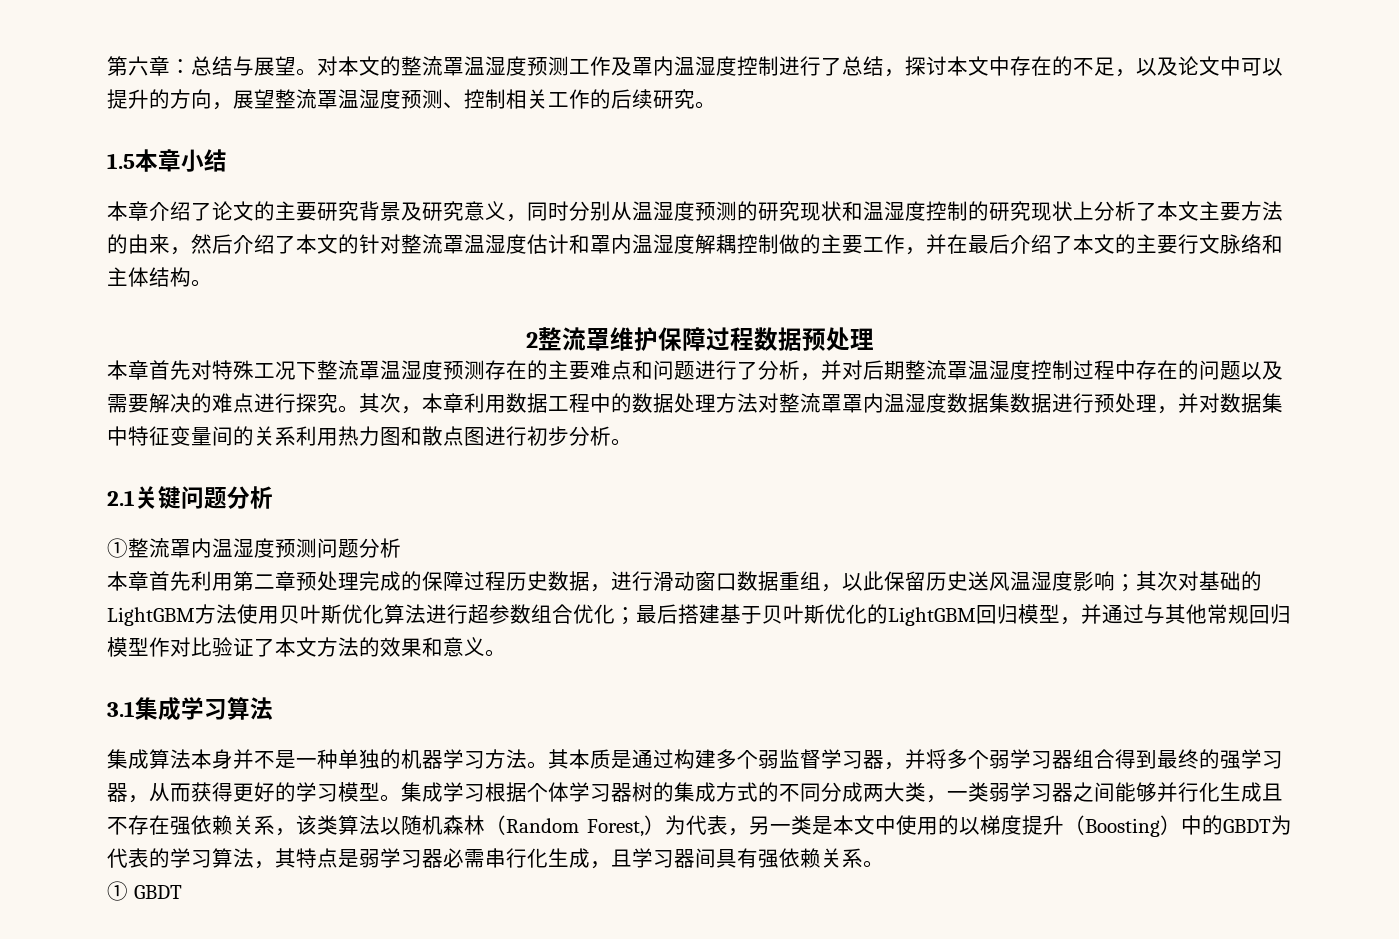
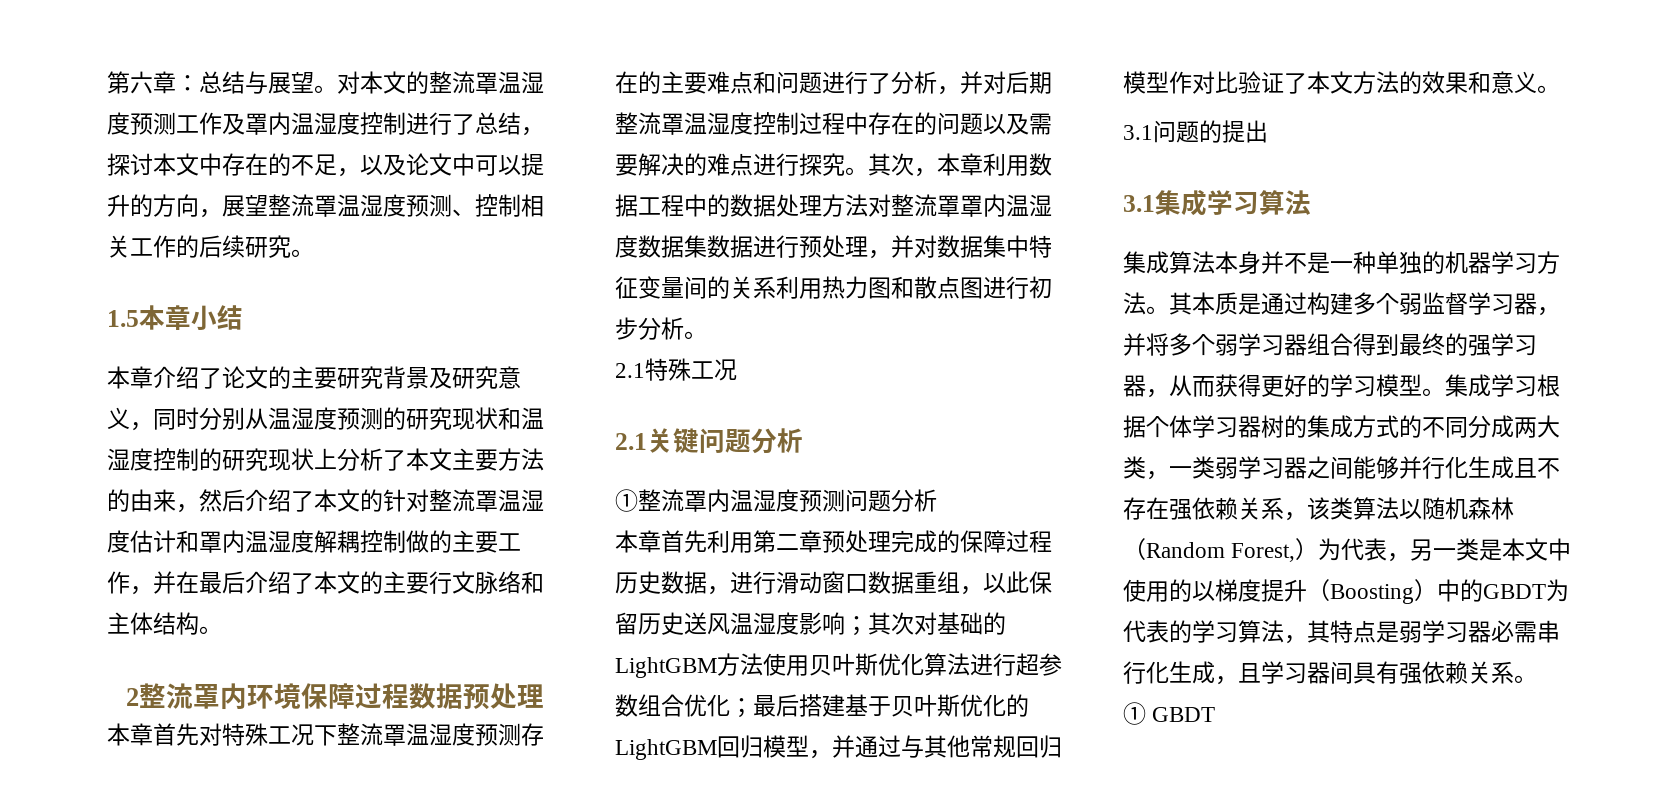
- 2整流罩维护保障过程数据预处理
+ 2整流罩内环境保障过程数据预处理
+ 2.1特殊工况
+ 3.1问题的提出

